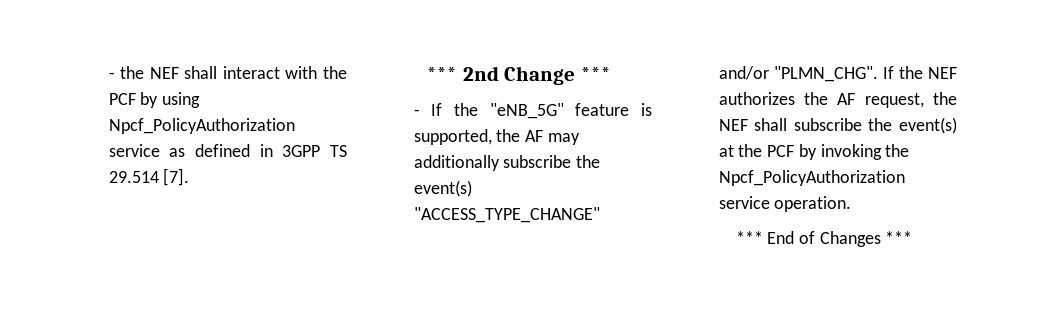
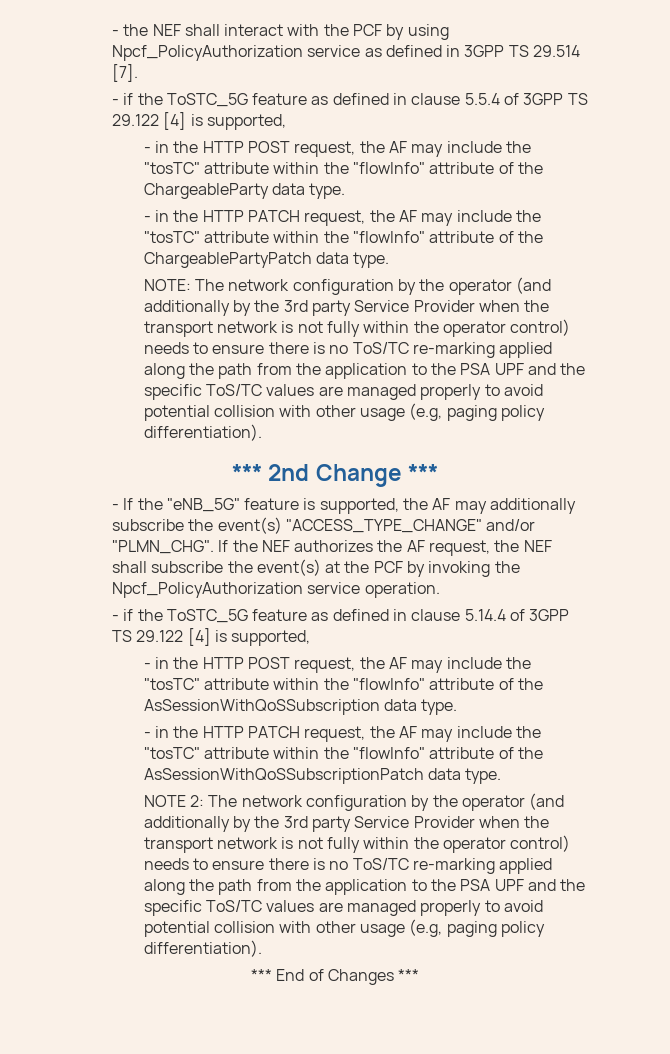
+ - if the ToSTC_5G feature as defined in clause 5.5.4 of 3GPP TS 29.122 [4] is supported,
+ - in the HTTP POST request, the AF may include the "tosTC" attribute within the "flowInfo" attribute of the ChargeableParty data type.
+ - in the HTTP PATCH request, the AF may include the "tosTC" attribute within the "flowInfo" attribute of the ChargeablePartyPatch data type.
+ NOTE: The network configuration by the operator (and additionally by the 3rd party Service Provider when the transport network is not fully within the operator control) needs to ensure there is no ToS/TC re-marking applied along the path from the application to the PSA UPF and the specific ToS/TC values are managed properly to avoid potential collision with other usage (e.g, paging policy differentiation).
+ - if the ToSTC_5G feature as defined in clause 5.14.4 of 3GPP TS 29.122 [4] is supported,
+ - in the HTTP POST request, the AF may include the "tosTC" attribute within the "flowInfo" attribute of the AsSessionWithQoSSubscription data type.
+ - in the HTTP PATCH request, the AF may include the "tosTC" attribute within the "flowInfo" attribute of the AsSessionWithQoSSubscriptionPatch data type.
+ NOTE 2: The network configuration by the operator (and additionally by the 3rd party Service Provider when the transport network is not fully within the operator control) needs to ensure there is no ToS/TC re-marking applied along the path from the application to the PSA UPF and the specific ToS/TC values are managed properly to avoid potential collision with other usage (e.g, paging policy differentiation).

